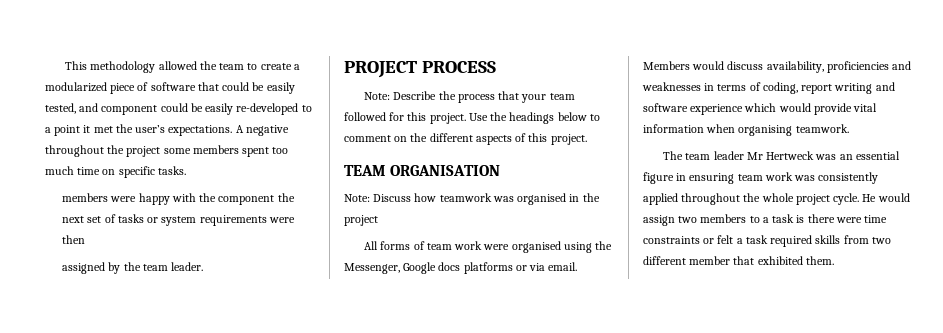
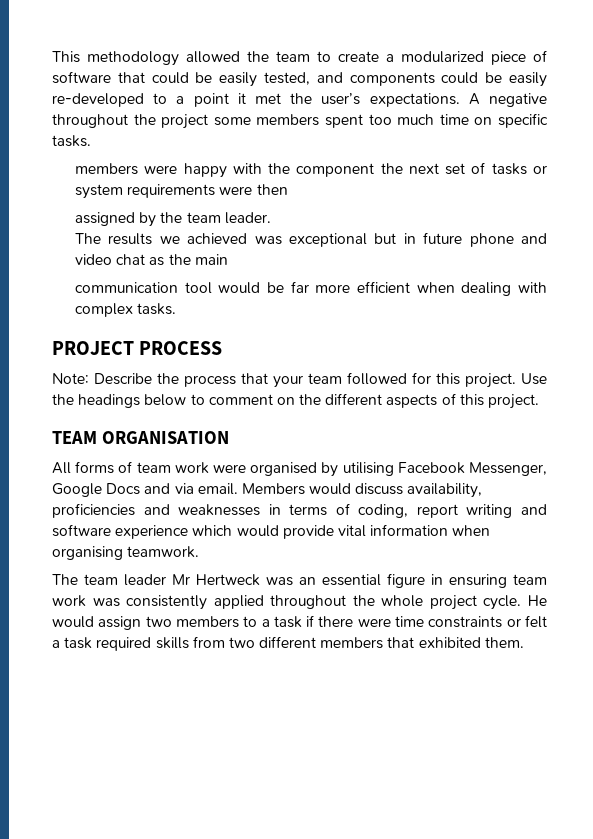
- This methodology allowed the team to create a modularized piece of software that could be easily tested, and component could be easily re-developed to a point it met the user’s expectations.
+ This methodology allowed the team to create a modularized piece of software that could be easily tested, and components could be easily re-developed to a point it met the user’s expectations.
+ The results we achieved was exceptional but in future phone and video chat as the main
+ communication tool would be far more efficient when dealing with complex tasks.
- Note: Discuss how teamwork was organised in the project
- All forms of team work were organised using the Messenger, Google docs platforms or via email.
+ All forms of team work were organised by utilising Facebook Messenger, Google Docs and via email.
- He would assign two members to a task is there were time constraints or felt a task required skills from two different member that exhibited them.
+ He would assign two members to a task if there were time constraints or felt a task required skills from two different members that exhibited them.

